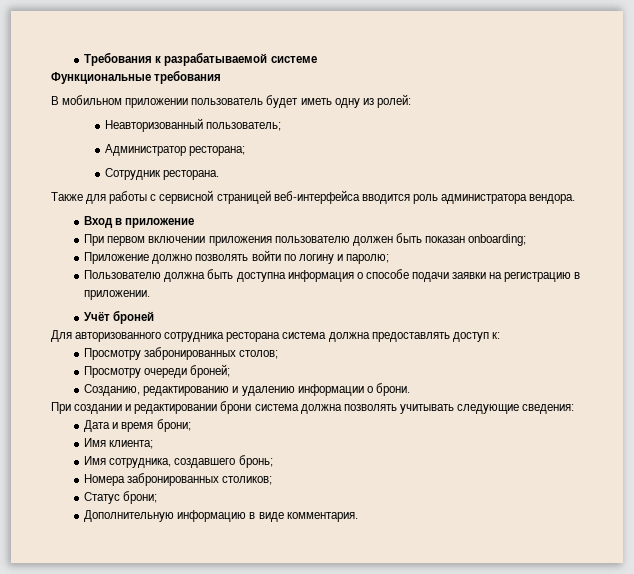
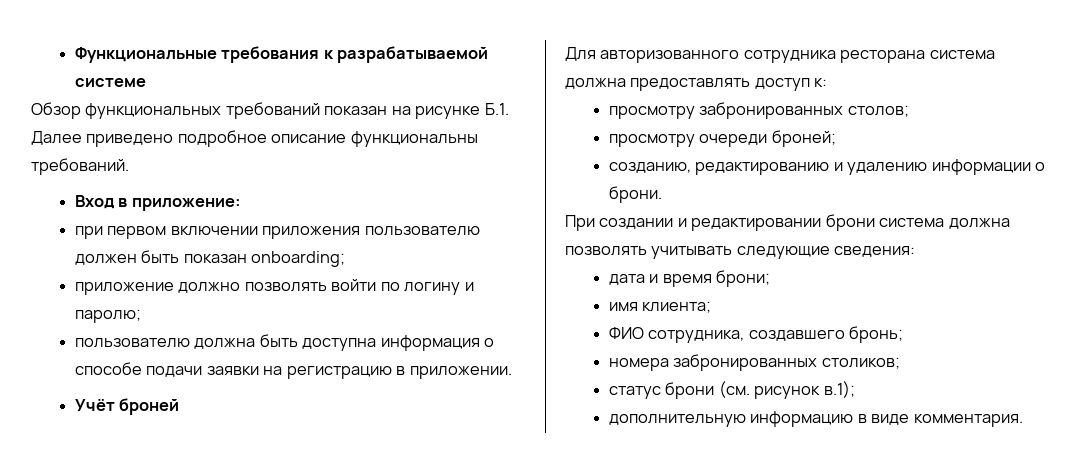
- Требования к разрабатываемой системе
+ Функциональные требования к разрабатываемой системе
- Функциональные требования
- В мобильном приложении пользователь будет иметь одну из ролей:
- Неавторизованный пользователь;
- Администратор ресторана;
- Сотрудник ресторана.
- Также для работы с сервисной страницей веб-интерфейса вводится роль администратора вендора.
+ Обзор функциональных требований показан на рисунке Б.1. Далее приведено подробное описание функциональны требований.
- Вход в приложение
- При первом включении приложения пользователю должен быть показан onboarding;
+ Вход в приложение:
+ при первом включении приложения пользователю должен быть показан onboarding;
- Приложение должно позволять войти по логину и паролю;
+ приложение должно позволять войти по логину и паролю;
- Пользователю должна быть доступна информация о способе подачи заявки на регистрацию в приложении.
+ пользователю должна быть доступна информация о способе подачи заявки на регистрацию в приложении.
- Просмотру забронированных столов;
+ просмотру забронированных столов;
- Просмотру очереди броней;
+ просмотру очереди броней;
- Созданию, редактированию и удалению информации о брони.
+ созданию, редактированию и удалению информации о брони.
- Дата и время брони;
+ дата и время брони;
- Имя клиента;
+ имя клиента;
- Имя сотрудника, создавшего бронь;
+ ФИО сотрудника, создавшего бронь;
- Номера забронированных столиков;
+ номера забронированных столиков;
- Статус брони;
- Дополнительную информацию в виде комментария.
+ статус брони (см. рисунок в.1);
+ дополнительную информацию в виде комментария.

